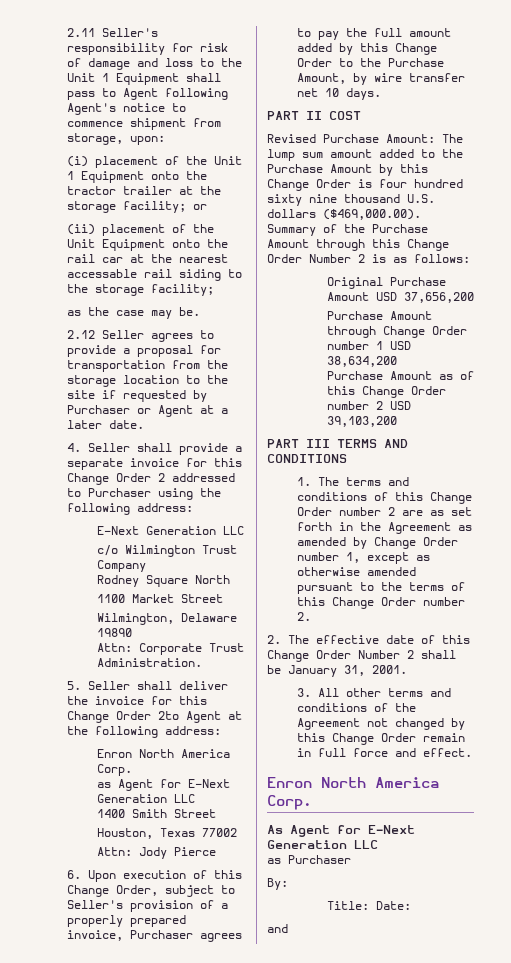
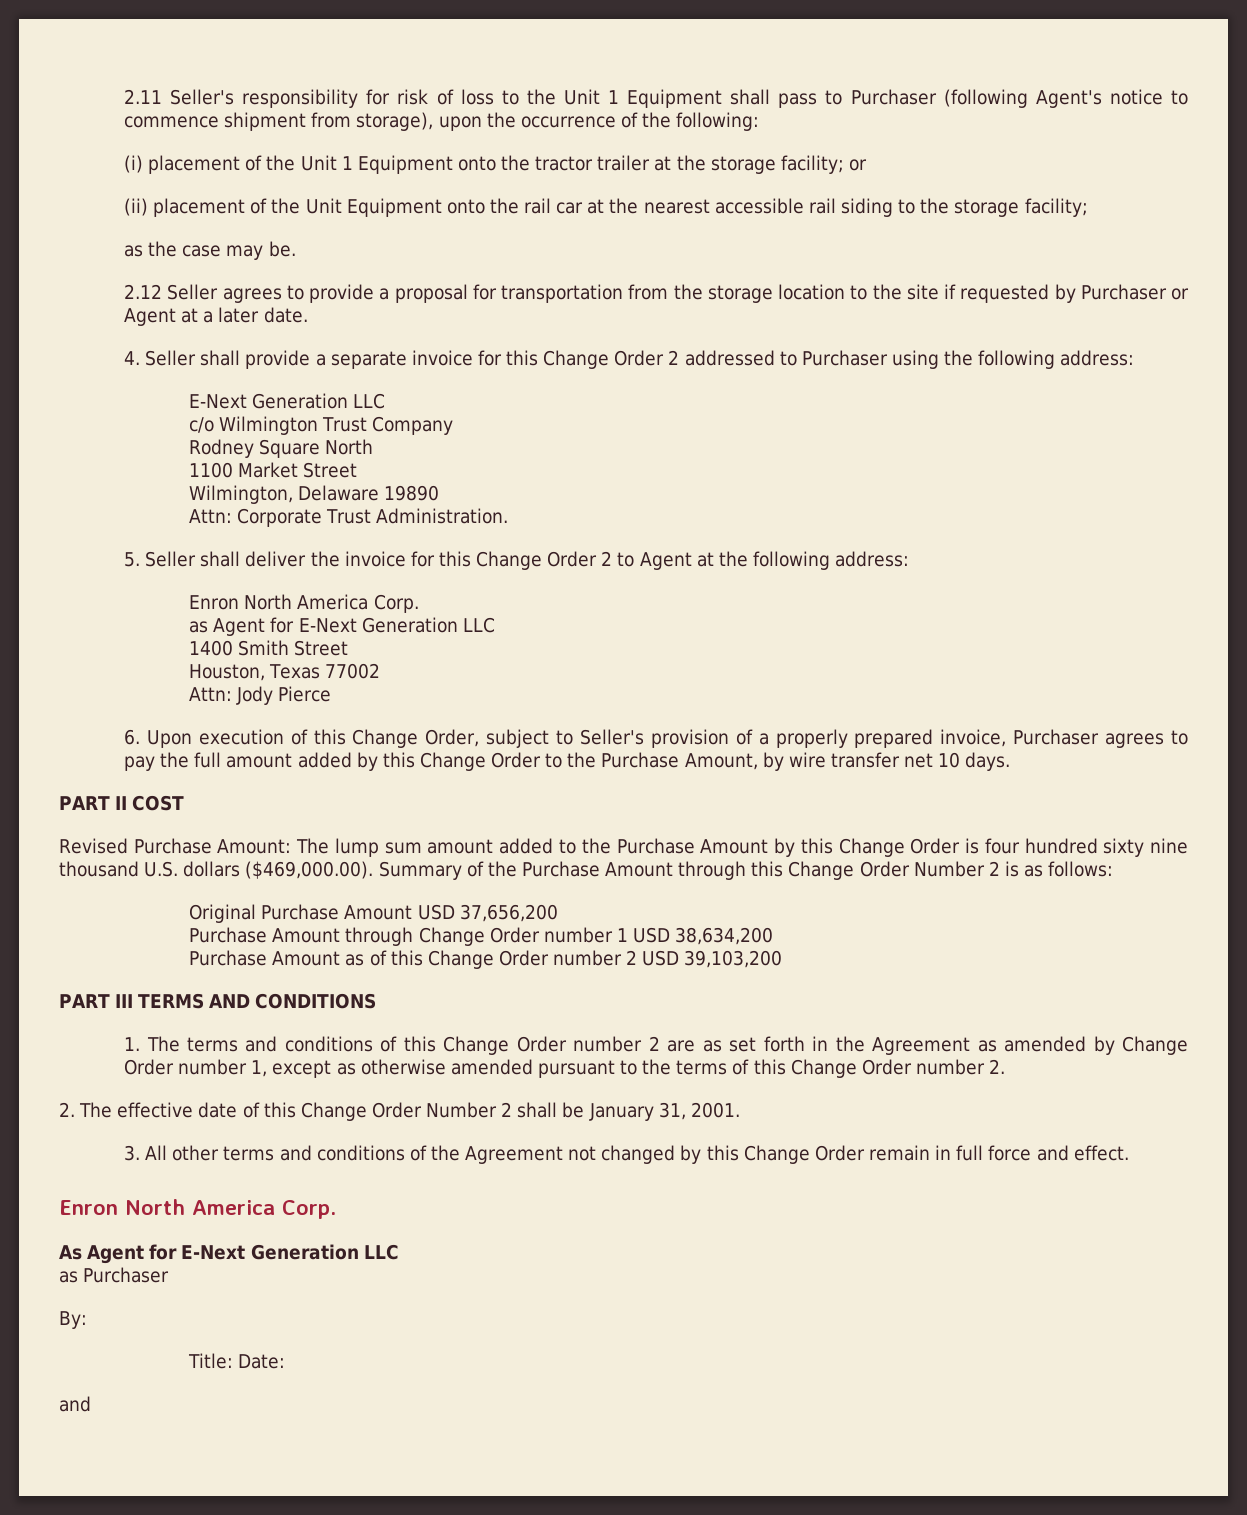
- 2.11 Seller's responsibility for risk of damage and loss to the Unit 1 Equipment shall pass to Agent following Agent's notice to commence shipment from storage, upon:
+ 2.11 Seller's responsibility for risk of loss to the Unit 1 Equipment shall pass to Purchaser (following Agent's notice to commence shipment from storage), upon the occurrence of the following:
- (ii) placement of the Unit Equipment onto the rail car at the nearest accessable rail siding to the storage facility;
+ (ii) placement of the Unit Equipment onto the rail car at the nearest accessible rail siding to the storage facility;
- 5. Seller shall deliver the invoice for this Change Order 2to Agent at the following address:
+ 5. Seller shall deliver the invoice for this Change Order 2 to Agent at the following address:

